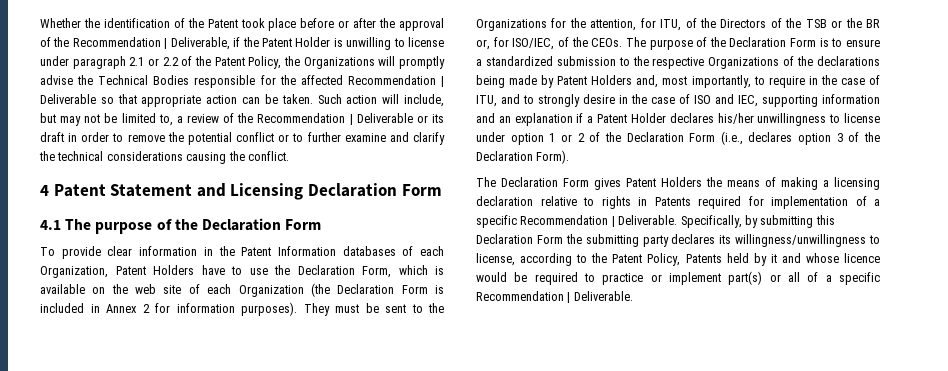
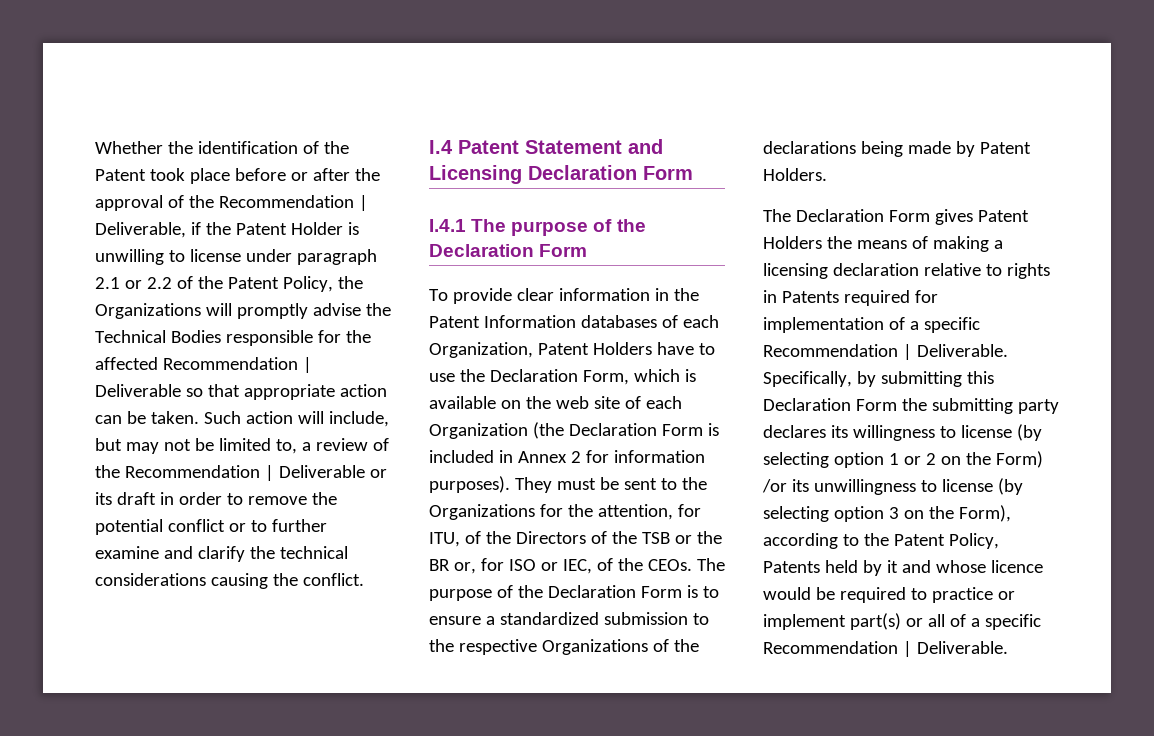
- 4 Patent Statement and Licensing Declaration Form
+ I.4 Patent Statement and Licensing Declaration Form
- 4.1 The purpose of the Declaration Form
+ I.4.1 The purpose of the Declaration Form
- They must be sent to the Organizations for the attention, for ITU, of the Directors of the TSB or the BR or, for ISO/IEC, of the CEOs.
+ They must be sent to the Organizations for the attention, for ITU, of the Directors of the TSB or the BR or, for ISO or IEC, of the CEOs.
- The purpose of the Declaration Form is to ensure a standardized submission to the respective Organizations of the declarations being made by Patent Holders and, most importantly, to require in the case of ITU, and to strongly desire in the case of ISO and IEC, supporting information and an explanation if a Patent Holder declares his/her unwillingness to license under option 1 or 2 of the Declaration Form (i.e., declares option 3 of the Declaration Form).
+ The purpose of the Declaration Form is to ensure a standardized submission to the respective Organizations of the declarations being made by Patent Holders.
- Specifically, by submitting this Declaration Form the submitting party declares its willingness/unwillingness to license, according to the Patent Policy, Patents held by it and whose licence would be required to practice or implement part(s) or all of a specific Recommendation | Deliverable.
+ Specifically, by submitting this Declaration Form the submitting party declares its willingness to license (by selecting option 1 or 2 on the Form) /or its unwillingness to license (by selecting option 3 on the Form), according to the Patent Policy, Patents held by it and whose licence would be required to practice or implement part(s) or all of a specific Recommendation | Deliverable.

